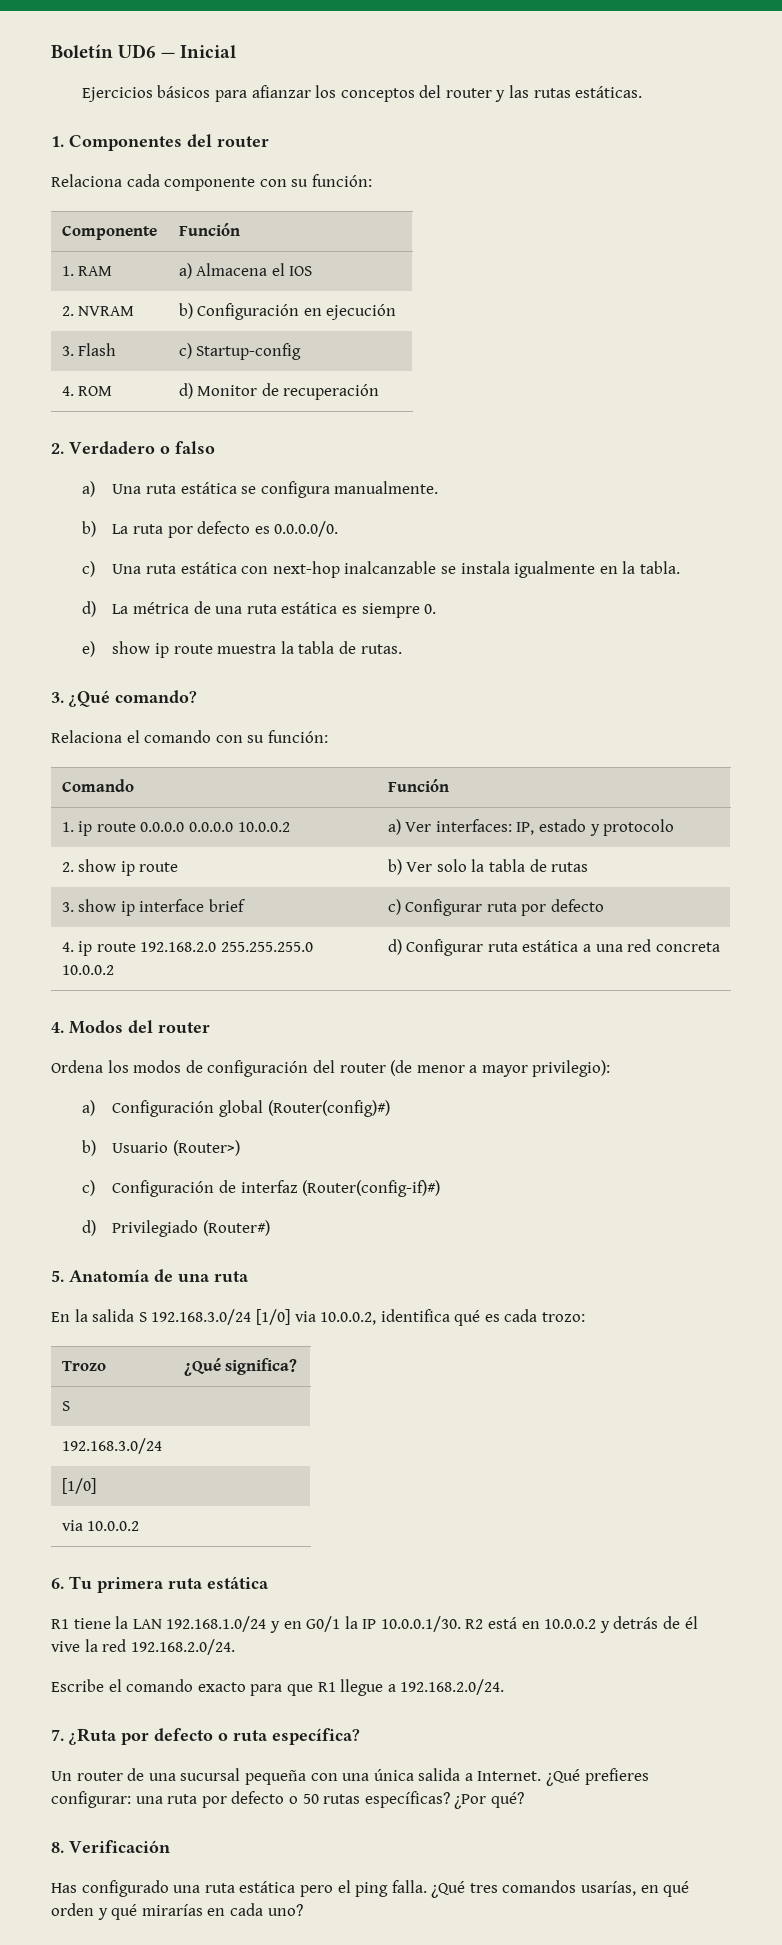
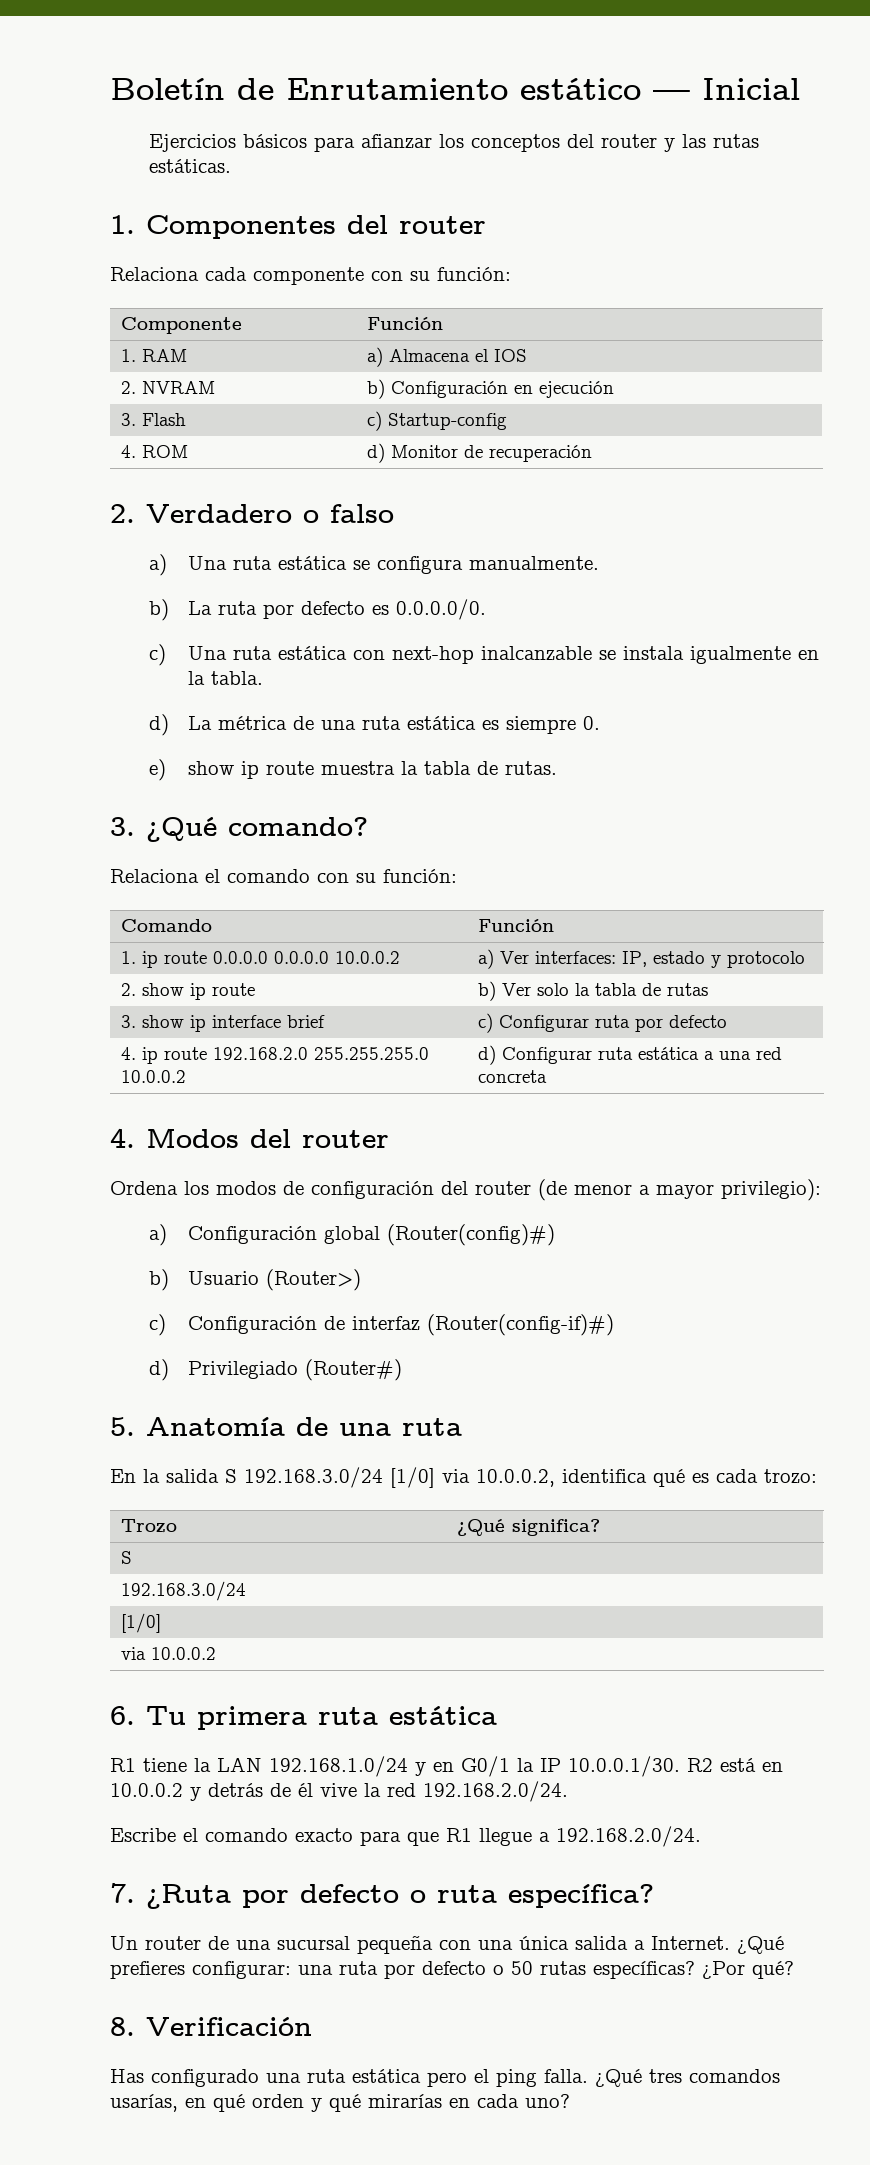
- Boletín UD6 — Inicial
+ Boletín de Enrutamiento estático — Inicial

